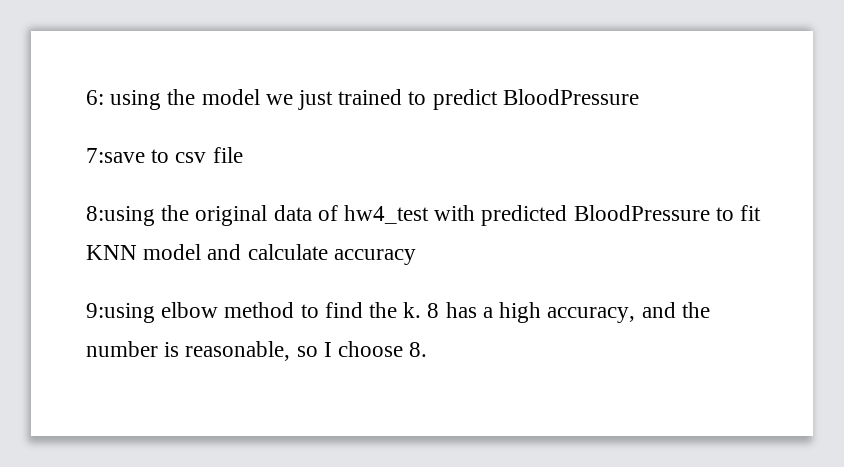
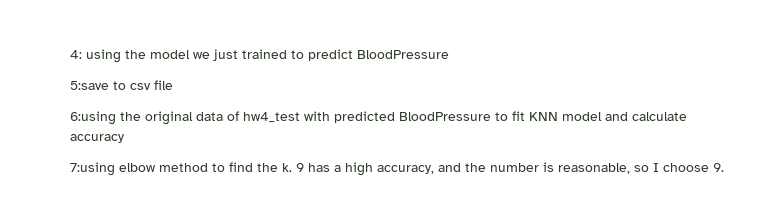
- 6: using the model we just trained to predict BloodPressure
+ 4: using the model we just trained to predict BloodPressure
- 7:save to csv file
+ 5:save to csv file
- 8:using the original data of hw4_test with predicted BloodPressure to fit KNN model and calculate accuracy
+ 6:using the original data of hw4_test with predicted BloodPressure to fit KNN model and calculate accuracy
- 9:using elbow method to find the k.
+ 7:using elbow method to find the k.
- 8 has a high accuracy, and the number is reasonable, so I choose 8.
+ 9 has a high accuracy, and the number is reasonable, so I choose 9.

